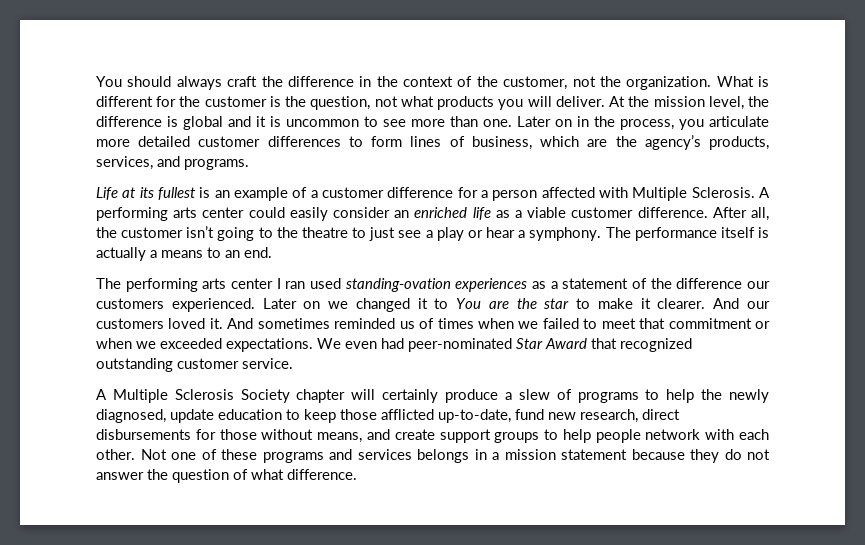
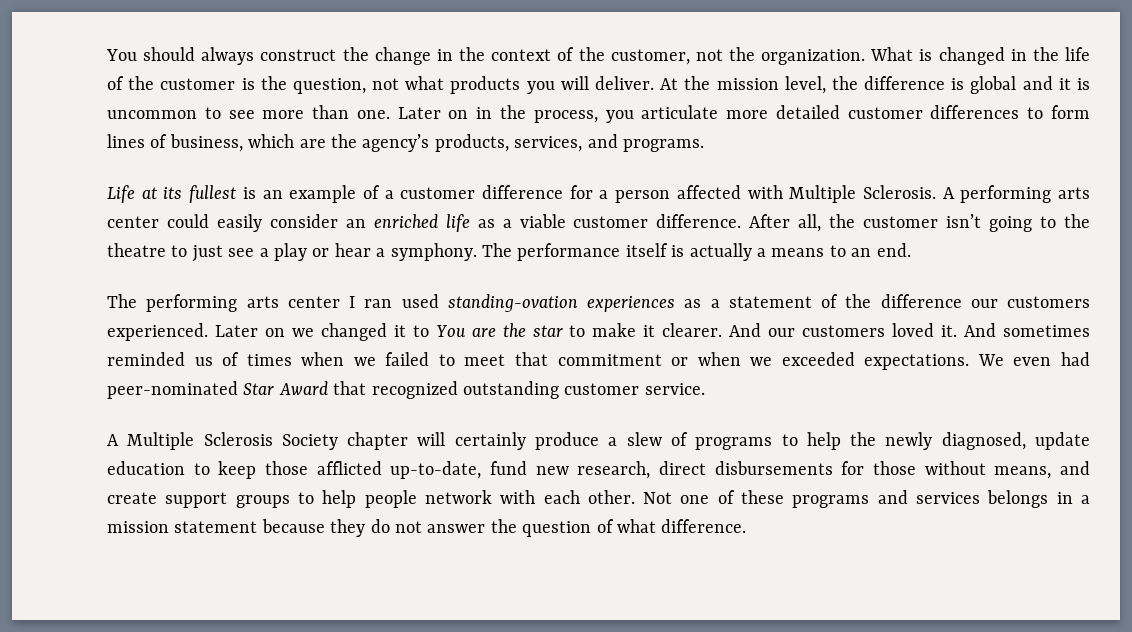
- You should always craft the difference in the context of the customer, not the organization.
+ You should always construct the change in the context of the customer, not the organization.
- What is different for the customer is the question, not what products you will deliver.
+ What is changed in the life of the customer is the question, not what products you will deliver.

